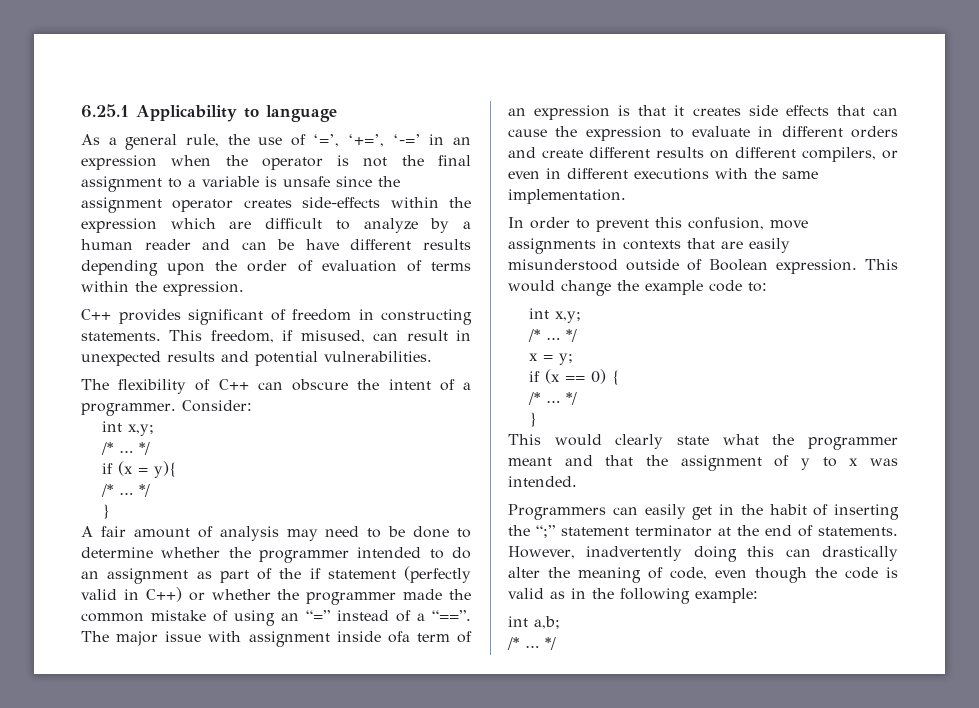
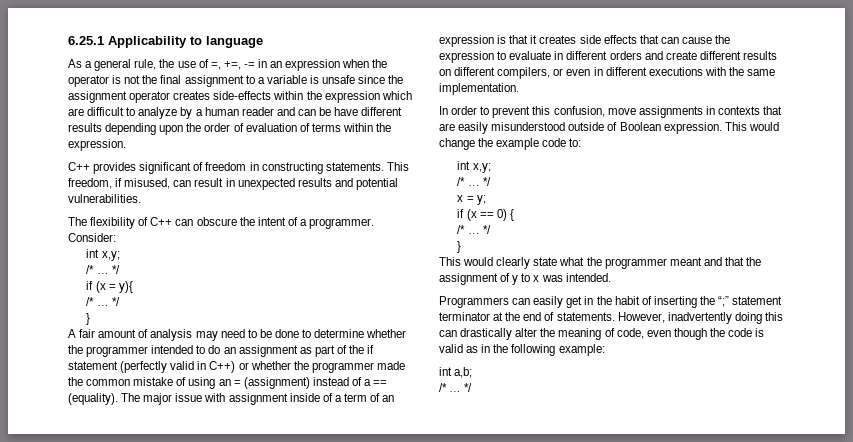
- As a general rule, the use of ‘=’, ‘+=’, ‘-=’ in an expression when the operator is not the final assignment to a variable is unsafe since the assignment operator creates side-effects within the expression which are difficult to analyze by a human reader and can be have different results depending upon the order of evaluation of terms within the expression.
+ As a general rule, the use of =, +=, -= in an expression when the operator is not the final assignment to a variable is unsafe since the assignment operator creates side-effects within the expression which are difficult to analyze by a human reader and can be have different results depending upon the order of evaluation of terms within the expression.
- A fair amount of analysis may need to be done to determine whether the programmer intended to do an assignment as part of the if statement (perfectly valid in C++) or whether the programmer made the common mistake of using an “=” instead of a “==”.
+ A fair amount of analysis may need to be done to determine whether the programmer intended to do an assignment as part of the if statement (perfectly valid in C++) or whether the programmer made the common mistake of using an = (assignment) instead of a == (equality).
- The major issue with assignment inside ofa term of an expression is that it creates side effects that can cause the expression to evaluate in different orders and create different results on different compilers, or even in different executions with the same implementation.
+ The major issue with assignment inside of a term of an expression is that it creates side effects that can cause the expression to evaluate in different orders and create different results on different compilers, or even in different executions with the same implementation.

